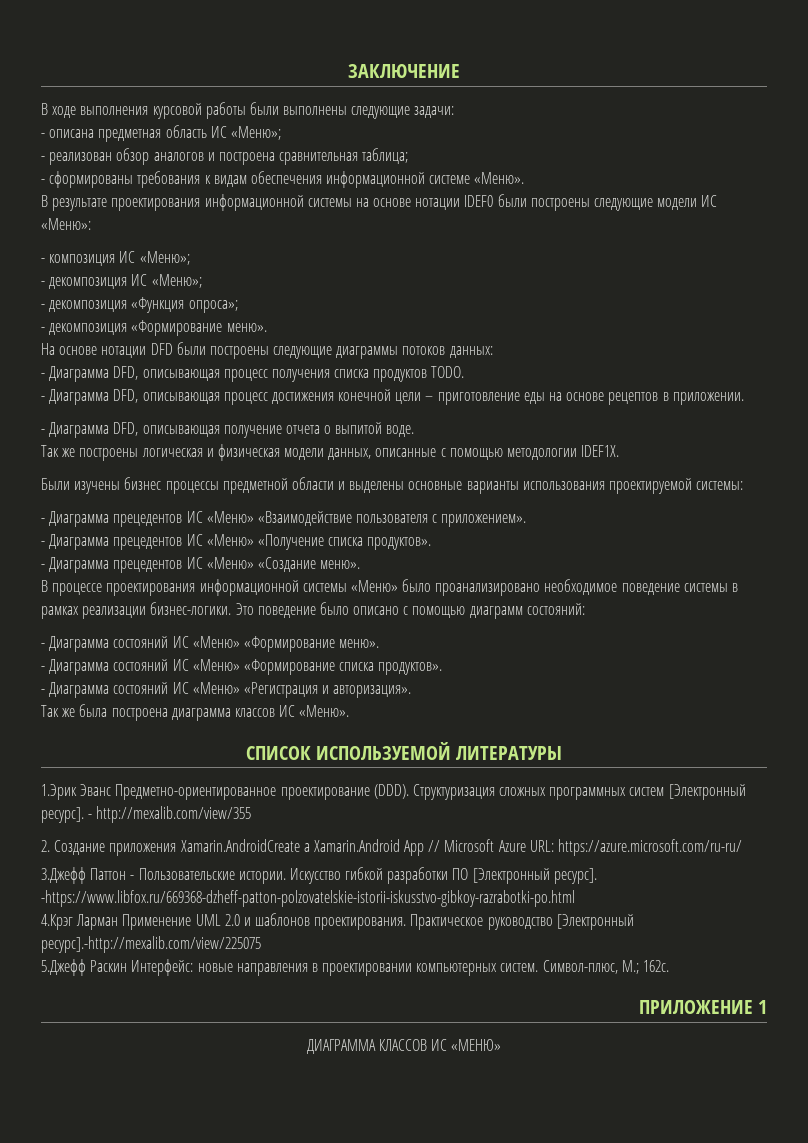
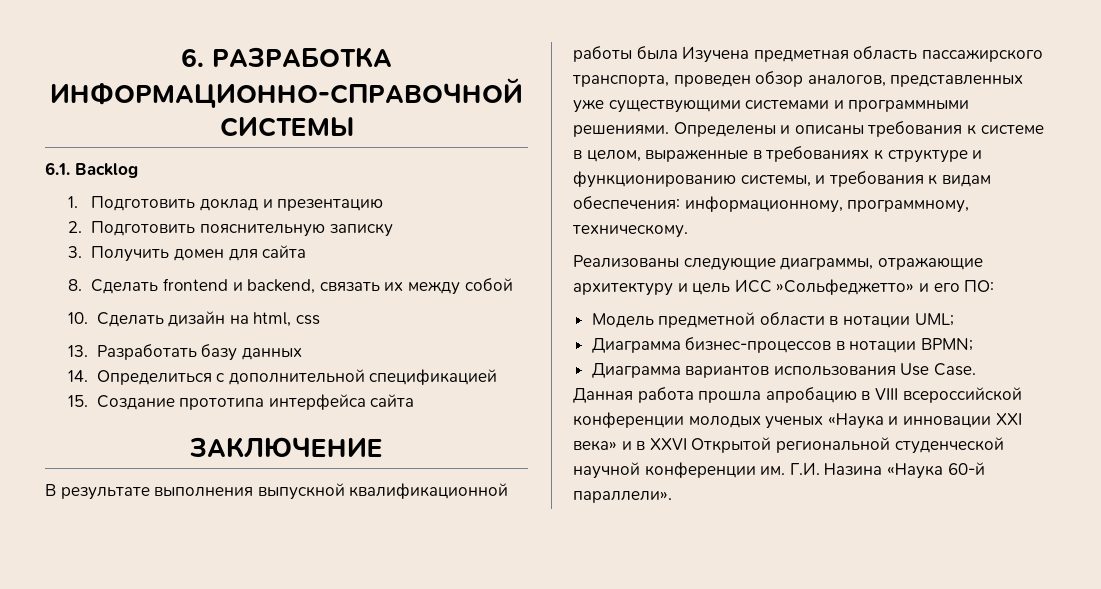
+ 6. РАЗРАБОТКА ИНФОРМАЦИОННО-СПРАВОЧНОЙ СИСТЕМЫ
+ 6.1. Backlog
+ 1. Подготовить доклад и презентацию
+ 2. Подготовить пояснительную записку
+ 3. Получить домен для сайта
+ 8. Сделать frontend и backend, связать их между собой
+ 10. Сделать дизайн на html, css
+ 13. Разработать базу данных
+ 14. Определиться с дополнительной спецификацией
+ 15. Создание прототипа интерфейса сайта
  ЗАКЛЮЧЕНИЕ
- В ходе выполнения курсовой работы были выполнены следующие задачи:
- - описана предметная область ИС «Меню»;
- - реализован обзор аналогов и построена сравнительная таблица;
- - сформированы требования к видам обеспечения информационной системе «Меню».
- В результате проектирования информационной системы на основе нотации IDEF0 были построены следующие модели ИС «Меню»:
- - композиция ИС «Меню»;
- - декомпозиция ИС «Меню»;
- - декомпозиция «Функция опроса»;
- - декомпозиция «Формирование меню».
- На основе нотации DFD были построены следующие диаграммы потоков данных:
- - Диаграмма DFD, описывающая процесс получения списка продуктов TODO.
- - Диаграмма DFD, описывающая процесс достижения конечной цели – приготовление еды на основе рецептов в приложении.
- - Диаграмма DFD, описывающая получение отчета о выпитой воде.
- Так же построены логическая и физическая модели данных, описанные с помощью методологии IDEF1X.
- Были изучены бизнес процессы предметной области и выделены основные варианты использования проектируемой системы:
- - Диаграмма прецедентов ИС «Меню» «Взаимодействие пользователя с приложением».
- - Диаграмма прецедентов ИС «Меню» «Получение списка продуктов».
- - Диаграмма прецедентов ИС «Меню» «Создание меню».
- В процессе проектирования информационной системы «Меню» было проанализировано необходимое поведение системы в рамках реализации бизнес-логики. Это поведение было описано с помощью диаграмм состояний:
- - Диаграмма состояний ИС «Меню» «Формирование меню».
- - Диаграмма состояний ИС «Меню» «Формирование списка продуктов».
- - Диаграмма состояний ИС «Меню» «Регистрация и авторизация».
- Так же была построена диаграмма классов ИС «Меню».
- СПИСОК ИСПОЛЬЗУЕМОЙ ЛИТЕРАТУРЫ
- 1.Эрик Эванс Предметно-ориентированное проектирование (DDD). Структуризация сложных программных систем [Электронный ресурс]. - http://mexalib.com/view/355
- 2. Создание приложения Xamarin.AndroidCreate a Xamarin.Android App // Microsoft Azure URL: https://azure.microsoft.com/ru-ru/
- 3.Джефф Паттон - Пользовательские истории. Искусство гибкой разработки ПО [Электронный ресурс]. -https://www.libfox.ru/669368-dzheff-patton-polzovatelskie-istorii-iskusstvo-gibkoy-razrabotki-po.html
- 4.Крэг Ларман Применение UML 2.0 и шаблонов проектирования. Практическое руководство [Электронный ресурс].-http://mexalib.com/view/225075
- 5.Джефф Раскин Интерфейс: новые направления в проектировании компьютерных систем. Символ-плюс, М.; 162c.
- ПРИЛОЖЕНИЕ 1
- ДИАГРАММА КЛАССОВ ИС «МЕНЮ»
+ В результате выполнения выпускной квалификационной работы была Изучена предметная область пассажирского транспорта, проведен обзор аналогов, представленных уже существующими системами и программными решениями. Определены и описаны требования к системе в целом, выраженные в требованиях к структуре и функционированию системы, и требования к видам обеспечения: информационному, программному, техническому.
+ Реализованы следующие диаграммы, отражающие архитектуру и цель ИСС »Сольфеджетто» и его ПО:
+ Модель предметной области в нотации UML;
+ Диаграмма бизнес-процессов в нотации BPMN;
+ Диаграмма вариантов использования Use Case.
+ Данная работа прошла апробацию в VIII всероссийской конференции молодых ученых «Наука и инновации XXI века» и в XXVI Открытой региональной студенческой научной конференции им. Г.И. Назина «Наука 60-й параллели».

